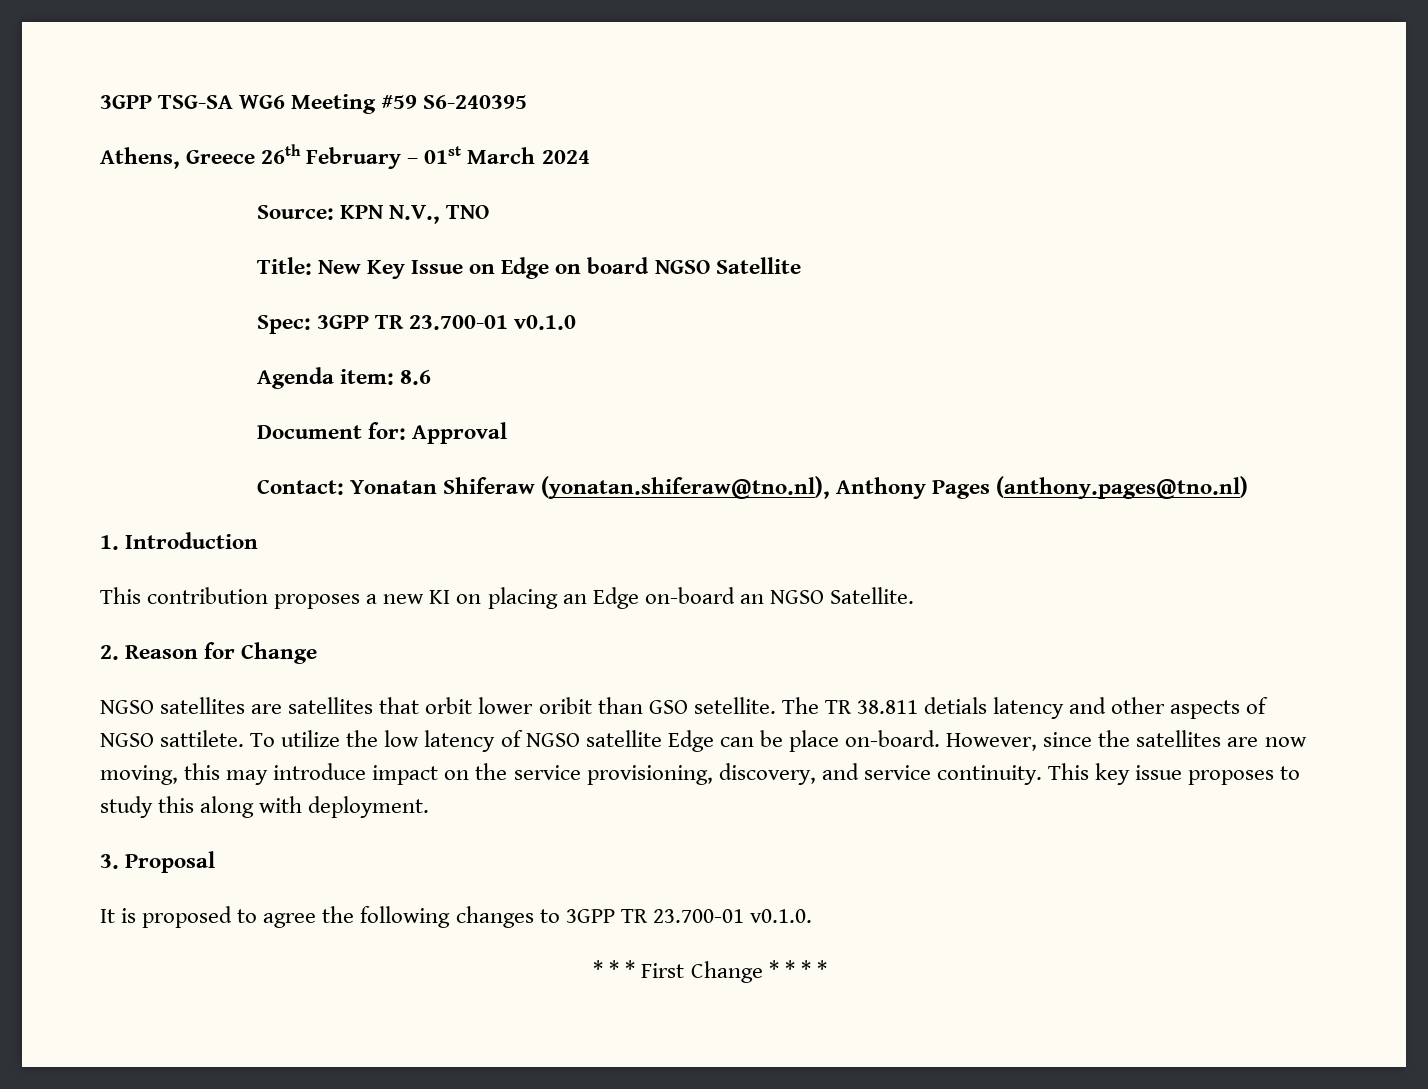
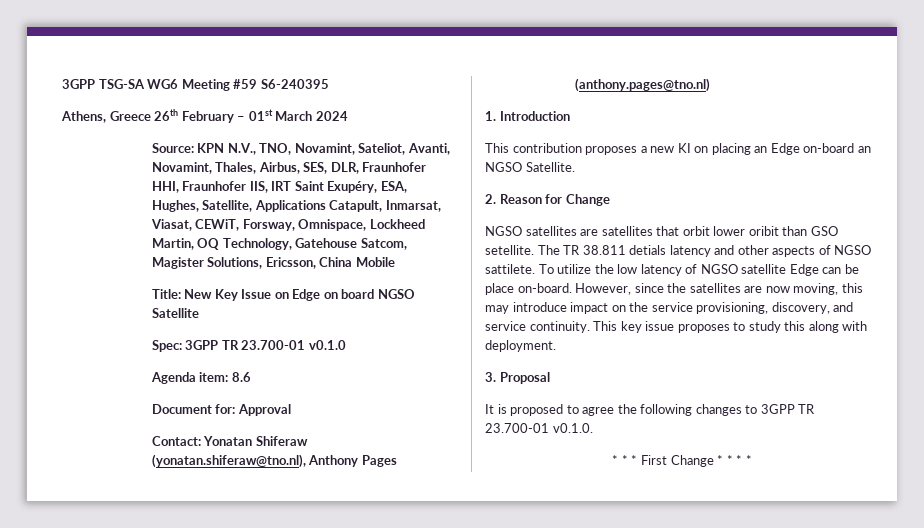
- Source: KPN N.V., TNO
+ Source: KPN N.V., TNO, Novamint, Sateliot, Avanti, Novamint, Thales, Airbus, SES, DLR, Fraunhofer HHI, Fraunhofer IIS, IRT Saint Exupéry, ESA, Hughes, Satellite, Applications Catapult, Inmarsat, Viasat, CEWiT, Forsway, Omnispace, Lockheed Martin, OQ Technology, Gatehouse Satcom, Magister Solutions, Ericsson, China Mobile

